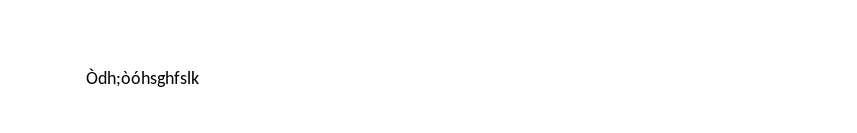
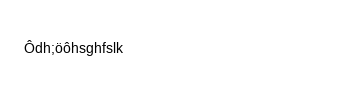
- Òdh;òóhsghfslk
+ Ôdh;öôhsghfslk

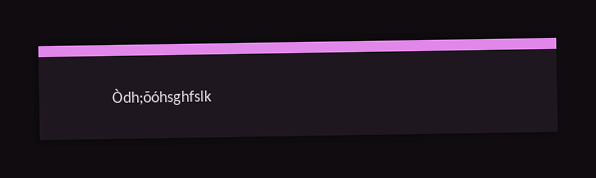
- Ôdh;öôhsghfslk
+ Òdh;õóhsghfslk

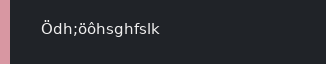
- Òdh;õóhsghfslk
+ Ödh;öôhsghfslk

